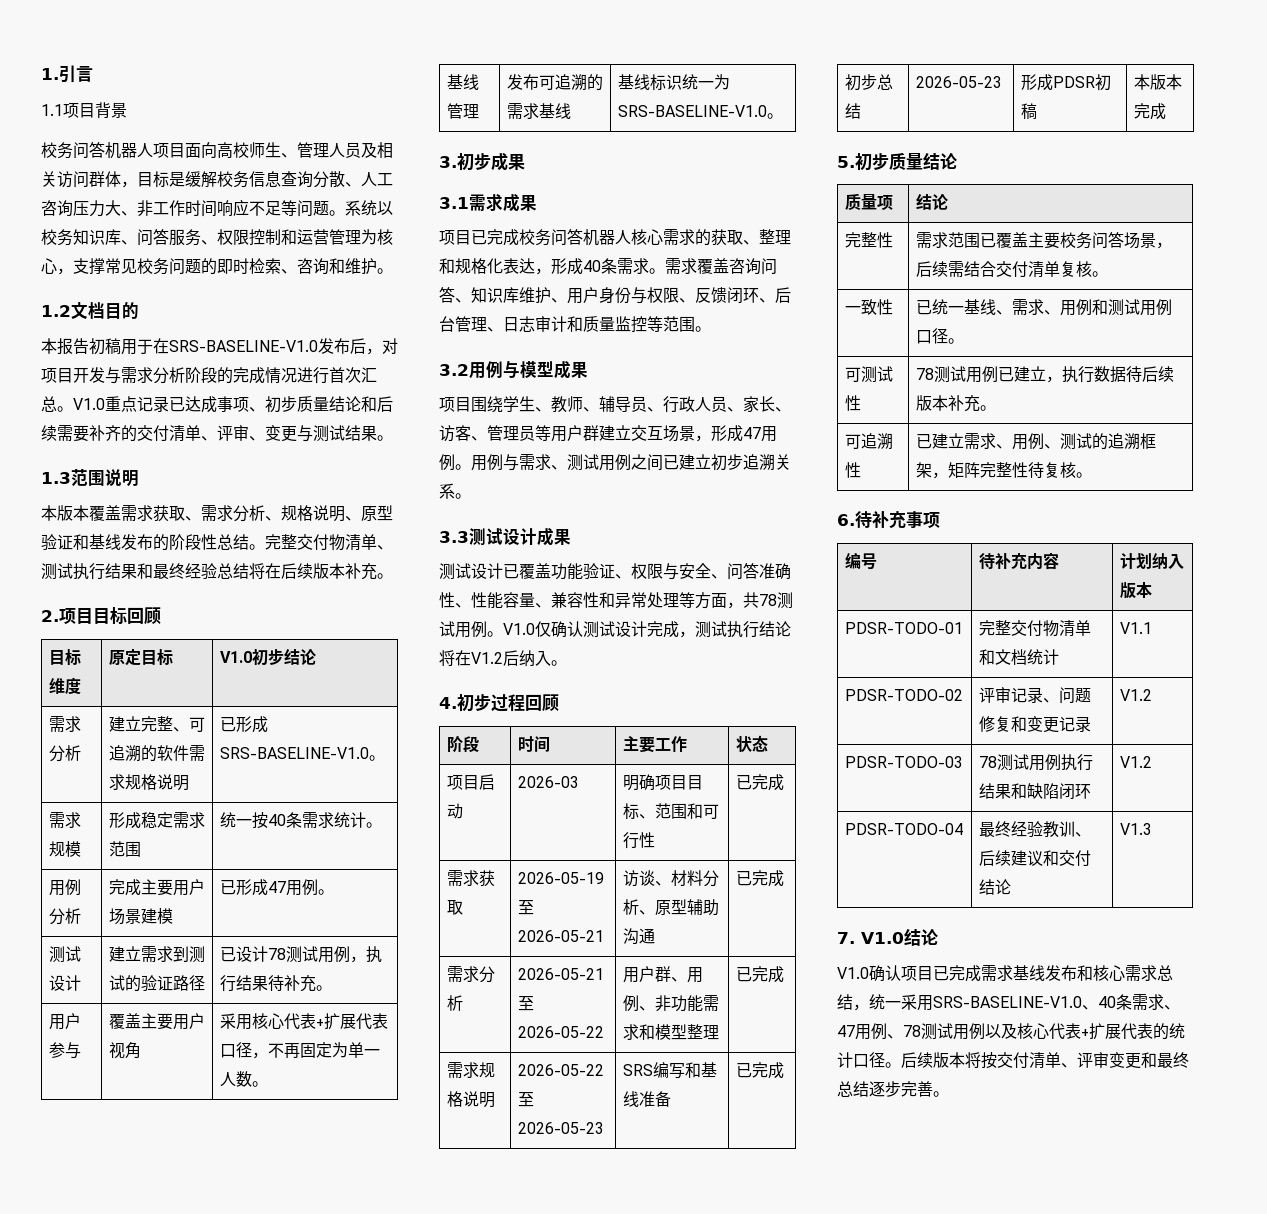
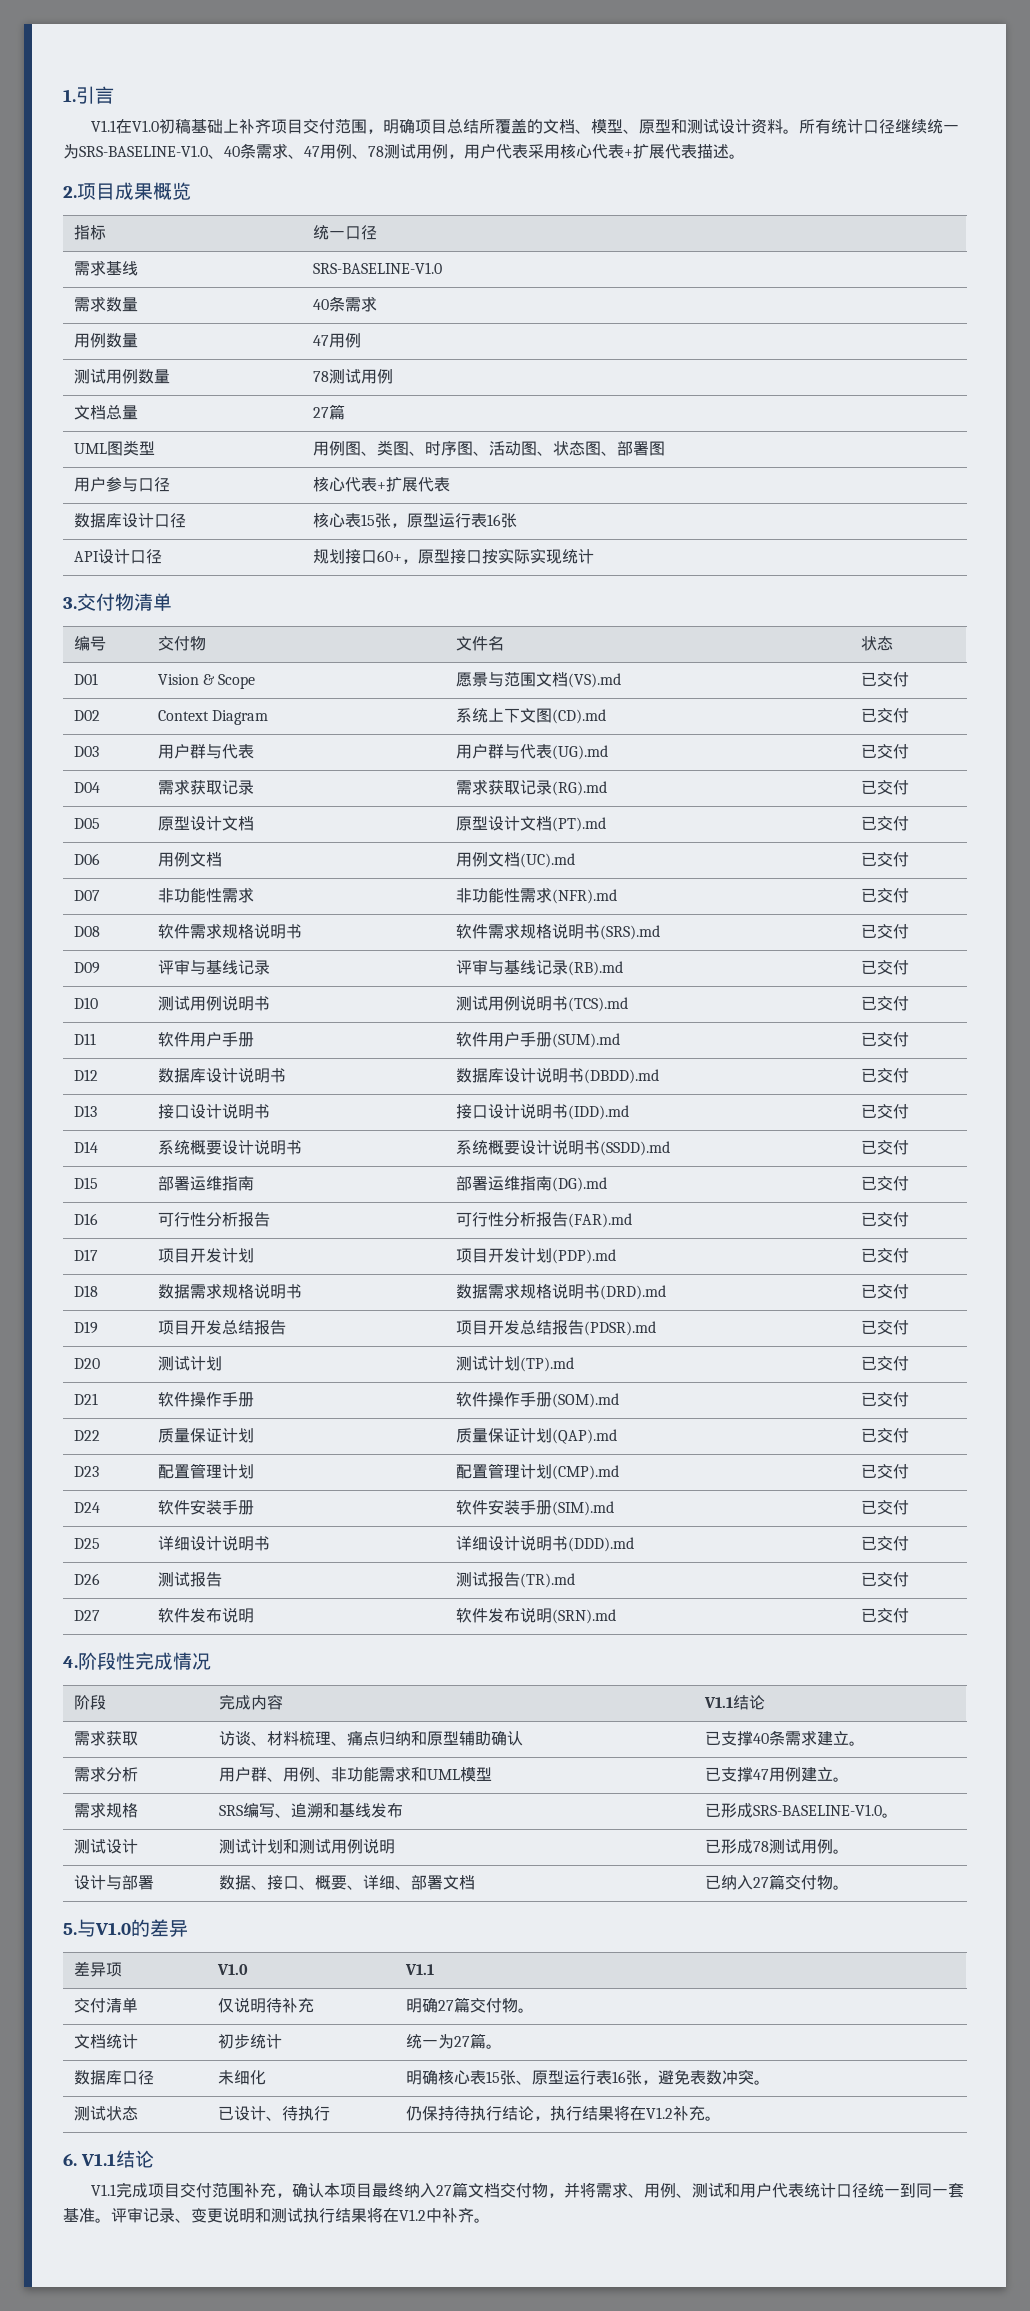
- 1.1项目背景
- 校务问答机器人项目面向高校师生、管理人员及相关访问群体，目标是缓解校务信息查询分散、人工咨询压力大、非工作时间响应不足等问题。系统以校务知识库、问答服务、权限控制和运营管理为核心，支撑常见校务问题的即时检索、咨询和维护。
- 1.2文档目的
- 本报告初稿用于在SRS-BASELINE-V1.0发布后，对项目开发与需求分析阶段的完成情况进行首次汇总。V1.0重点记录已达成事项、初步质量结论和后续需要补齐的交付清单、评审、变更与测试结果。
- 1.3范围说明
- 本版本覆盖需求获取、需求分析、规格说明、原型验证和基线发布的阶段性总结。完整交付物清单、测试执行结果和最终经验总结将在后续版本补充。
- 2.项目目标回顾
- 目标维度 | 原定目标 | V1.0初步结论
- 需求分析 | 建立完整、可追溯的软件需求规格说明 | 已形成SRS-BASELINE-V1.0。
- 需求规模 | 形成稳定需求范围 | 统一按40条需求统计。
- 用例分析 | 完成主要用户场景建模 | 已形成47用例。
- 测试设计 | 建立需求到测试的验证路径 | 已设计78测试用例，执行结果待补充。
- 用户参与 | 覆盖主要用户视角 | 采用核心代表+扩展代表口径，不再固定为单一人数。
- 基线管理 | 发布可追溯的需求基线 | 基线标识统一为SRS-BASELINE-V1.0。
- 3.初步成果
- 3.1需求成果
- 项目已完成校务问答机器人核心需求的获取、整理和规格化表达，形成40条需求。需求覆盖咨询问答、知识库维护、用户身份与权限、反馈闭环、后台管理、日志审计和质量监控等范围。
- 3.2用例与模型成果
- 项目围绕学生、教师、辅导员、行政人员、家长、访客、管理员等用户群建立交互场景，形成47用例。用例与需求、测试用例之间已建立初步追溯关系。
- 3.3测试设计成果
- 测试设计已覆盖功能验证、权限与安全、问答准确性、性能容量、兼容性和异常处理等方面，共78测试用例。V1.0仅确认测试设计完成，测试执行结论将在V1.2后纳入。
- 4.初步过程回顾
- 阶段 | 时间 | 主要工作 | 状态
- 项目启动 | 2026-03 | 明确项目目标、范围和可行性 | 已完成
- 需求获取 | 2026-05-19至2026-05-21 | 访谈、材料分析、原型辅助沟通 | 已完成
- 需求分析 | 2026-05-21至2026-05-22 | 用户群、用例、非功能需求和模型整理 | 已完成
- 需求规格说明 | 2026-05-22至2026-05-23 | SRS编写和基线准备 | 已完成
- 初步总结 | 2026-05-23 | 形成PDSR初稿 | 本版本完成
- 5.初步质量结论
- 质量项 | 结论
- 完整性 | 需求范围已覆盖主要校务问答场景，后续需结合交付清单复核。
- 一致性 | 已统一基线、需求、用例和测试用例口径。
- 可测试性 | 78测试用例已建立，执行数据待后续版本补充。
- 可追溯性 | 已建立需求、用例、测试的追溯框架，矩阵完整性待复核。
- 6.待补充事项
- 编号 | 待补充内容 | 计划纳入版本
- PDSR-TODO-01 | 完整交付物清单和文档统计 | V1.1
- PDSR-TODO-02 | 评审记录、问题修复和变更记录 | V1.2
- PDSR-TODO-03 | 78测试用例执行结果和缺陷闭环 | V1.2
- PDSR-TODO-04 | 最终经验教训、后续建议和交付结论 | V1.3
- 7. V1.0结论
- V1.0确认项目已完成需求基线发布和核心需求总结，统一采用SRS-BASELINE-V1.0、40条需求、47用例、78测试用例以及核心代表+扩展代表的统计口径。后续版本将按交付清单、评审变更和最终总结逐步完善。
+ V1.1在V1.0初稿基础上补齐项目交付范围，明确项目总结所覆盖的文档、模型、原型和测试设计资料。所有统计口径继续统一为SRS-BASELINE-V1.0、40条需求、47用例、78测试用例，用户代表采用核心代表+扩展代表描述。
+ 2.项目成果概览
+ 指标 | 统一口径
+ 需求基线 | SRS-BASELINE-V1.0
+ 需求数量 | 40条需求
+ 用例数量 | 47用例
+ 测试用例数量 | 78测试用例
+ 文档总量 | 27篇
+ UML图类型 | 用例图、类图、时序图、活动图、状态图、部署图
+ 用户参与口径 | 核心代表+扩展代表
+ 数据库设计口径 | 核心表15张，原型运行表16张
+ API设计口径 | 规划接口60+，原型接口按实际实现统计
+ 3.交付物清单
+ 编号 | 交付物 | 文件名 | 状态
+ D01 | Vision & Scope | 愿景与范围文档(VS).md | 已交付
+ D02 | Context Diagram | 系统上下文图(CD).md | 已交付
+ D03 | 用户群与代表 | 用户群与代表(UG).md | 已交付
+ D04 | 需求获取记录 | 需求获取记录(RG).md | 已交付
+ D05 | 原型设计文档 | 原型设计文档(PT).md | 已交付
+ D06 | 用例文档 | 用例文档(UC).md | 已交付
+ D07 | 非功能性需求 | 非功能性需求(NFR).md | 已交付
+ D08 | 软件需求规格说明书 | 软件需求规格说明书(SRS).md | 已交付
+ D09 | 评审与基线记录 | 评审与基线记录(RB).md | 已交付
+ D10 | 测试用例说明书 | 测试用例说明书(TCS).md | 已交付
+ D11 | 软件用户手册 | 软件用户手册(SUM).md | 已交付
+ D12 | 数据库设计说明书 | 数据库设计说明书(DBDD).md | 已交付
+ D13 | 接口设计说明书 | 接口设计说明书(IDD).md | 已交付
+ D14 | 系统概要设计说明书 | 系统概要设计说明书(SSDD).md | 已交付
+ D15 | 部署运维指南 | 部署运维指南(DG).md | 已交付
+ D16 | 可行性分析报告 | 可行性分析报告(FAR).md | 已交付
+ D17 | 项目开发计划 | 项目开发计划(PDP).md | 已交付
+ D18 | 数据需求规格说明书 | 数据需求规格说明书(DRD).md | 已交付
+ D19 | 项目开发总结报告 | 项目开发总结报告(PDSR).md | 已交付
+ D20 | 测试计划 | 测试计划(TP).md | 已交付
+ D21 | 软件操作手册 | 软件操作手册(SOM).md | 已交付
+ D22 | 质量保证计划 | 质量保证计划(QAP).md | 已交付
+ D23 | 配置管理计划 | 配置管理计划(CMP).md | 已交付
+ D24 | 软件安装手册 | 软件安装手册(SIM).md | 已交付
+ D25 | 详细设计说明书 | 详细设计说明书(DDD).md | 已交付
+ D26 | 测试报告 | 测试报告(TR).md | 已交付
+ D27 | 软件发布说明 | 软件发布说明(SRN).md | 已交付
+ 4.阶段性完成情况
+ 阶段 | 完成内容 | V1.1结论
+ 需求获取 | 访谈、材料梳理、痛点归纳和原型辅助确认 | 已支撑40条需求建立。
+ 需求分析 | 用户群、用例、非功能需求和UML模型 | 已支撑47用例建立。
+ 需求规格 | SRS编写、追溯和基线发布 | 已形成SRS-BASELINE-V1.0。
+ 测试设计 | 测试计划和测试用例说明 | 已形成78测试用例。
+ 设计与部署 | 数据、接口、概要、详细、部署文档 | 已纳入27篇交付物。
+ 5.与V1.0的差异
+ 差异项 | V1.0 | V1.1
+ 交付清单 | 仅说明待补充 | 明确27篇交付物。
+ 文档统计 | 初步统计 | 统一为27篇。
+ 数据库口径 | 未细化 | 明确核心表15张、原型运行表16张，避免表数冲突。
+ 测试状态 | 已设计、待执行 | 仍保持待执行结论，执行结果将在V1.2补充。
+ 6. V1.1结论
+ V1.1完成项目交付范围补充，确认本项目最终纳入27篇文档交付物，并将需求、用例、测试和用户代表统计口径统一到同一套基准。评审记录、变更说明和测试执行结果将在V1.2中补齐。

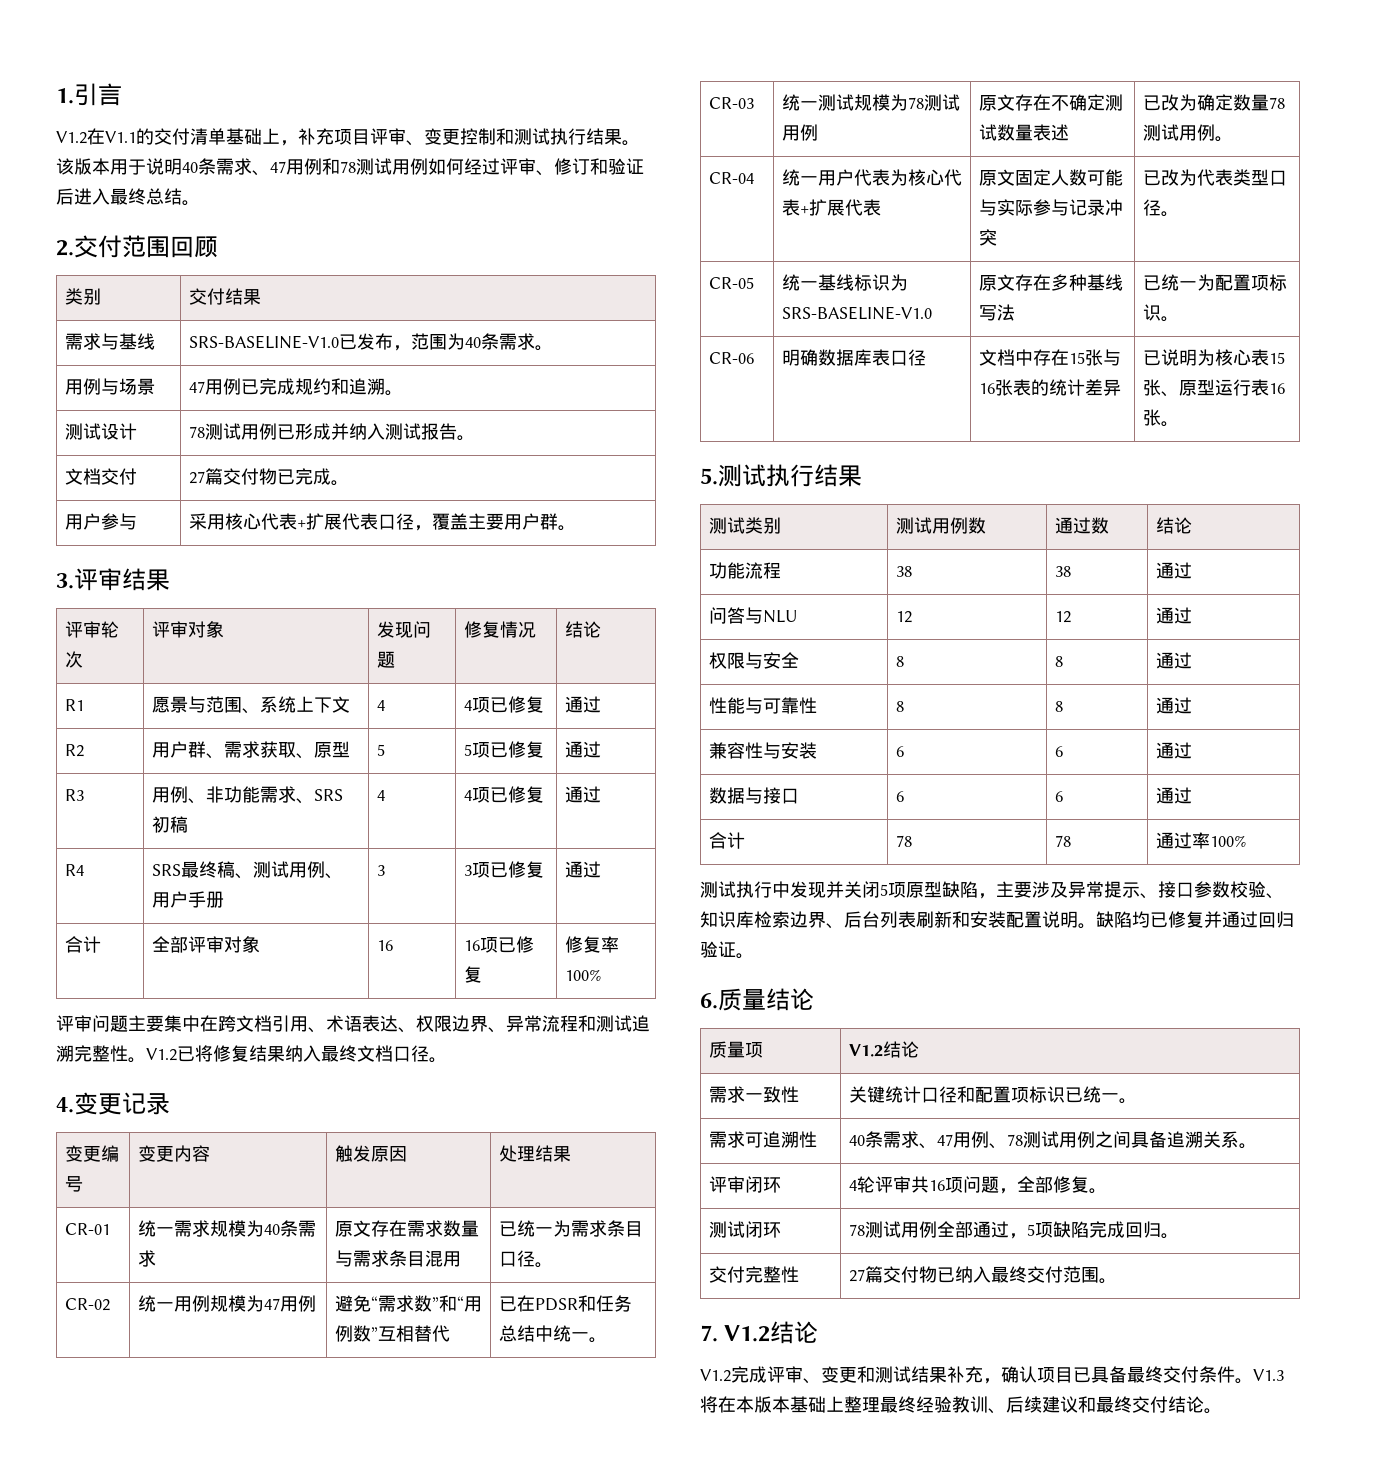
- V1.1在V1.0初稿基础上补齐项目交付范围，明确项目总结所覆盖的文档、模型、原型和测试设计资料。所有统计口径继续统一为SRS-BASELINE-V1.0、40条需求、47用例、78测试用例，用户代表采用核心代表+扩展代表描述。
- 2.项目成果概览
- 指标 | 统一口径
- 需求基线 | SRS-BASELINE-V1.0
- 需求数量 | 40条需求
- 用例数量 | 47用例
- 测试用例数量 | 78测试用例
- 文档总量 | 27篇
- UML图类型 | 用例图、类图、时序图、活动图、状态图、部署图
- 用户参与口径 | 核心代表+扩展代表
- 数据库设计口径 | 核心表15张，原型运行表16张
- API设计口径 | 规划接口60+，原型接口按实际实现统计
- 3.交付物清单
- 编号 | 交付物 | 文件名 | 状态
- D01 | Vision & Scope | 愿景与范围文档(VS).md | 已交付
- D02 | Context Diagram | 系统上下文图(CD).md | 已交付
- D03 | 用户群与代表 | 用户群与代表(UG).md | 已交付
- D04 | 需求获取记录 | 需求获取记录(RG).md | 已交付
- D05 | 原型设计文档 | 原型设计文档(PT).md | 已交付
- D06 | 用例文档 | 用例文档(UC).md | 已交付
- D07 | 非功能性需求 | 非功能性需求(NFR).md | 已交付
- D08 | 软件需求规格说明书 | 软件需求规格说明书(SRS).md | 已交付
- D09 | 评审与基线记录 | 评审与基线记录(RB).md | 已交付
- D10 | 测试用例说明书 | 测试用例说明书(TCS).md | 已交付
- D11 | 软件用户手册 | 软件用户手册(SUM).md | 已交付
- D12 | 数据库设计说明书 | 数据库设计说明书(DBDD).md | 已交付
- D13 | 接口设计说明书 | 接口设计说明书(IDD).md | 已交付
- D14 | 系统概要设计说明书 | 系统概要设计说明书(SSDD).md | 已交付
- D15 | 部署运维指南 | 部署运维指南(DG).md | 已交付
- D16 | 可行性分析报告 | 可行性分析报告(FAR).md | 已交付
- D17 | 项目开发计划 | 项目开发计划(PDP).md | 已交付
- D18 | 数据需求规格说明书 | 数据需求规格说明书(DRD).md | 已交付
- D19 | 项目开发总结报告 | 项目开发总结报告(PDSR).md | 已交付
- D20 | 测试计划 | 测试计划(TP).md | 已交付
- D21 | 软件操作手册 | 软件操作手册(SOM).md | 已交付
- D22 | 质量保证计划 | 质量保证计划(QAP).md | 已交付
- D23 | 配置管理计划 | 配置管理计划(CMP).md | 已交付
- D24 | 软件安装手册 | 软件安装手册(SIM).md | 已交付
- D25 | 详细设计说明书 | 详细设计说明书(DDD).md | 已交付
- D26 | 测试报告 | 测试报告(TR).md | 已交付
- D27 | 软件发布说明 | 软件发布说明(SRN).md | 已交付
- 4.阶段性完成情况
- 阶段 | 完成内容 | V1.1结论
- 需求获取 | 访谈、材料梳理、痛点归纳和原型辅助确认 | 已支撑40条需求建立。
- 需求分析 | 用户群、用例、非功能需求和UML模型 | 已支撑47用例建立。
- 需求规格 | SRS编写、追溯和基线发布 | 已形成SRS-BASELINE-V1.0。
- 测试设计 | 测试计划和测试用例说明 | 已形成78测试用例。
- 设计与部署 | 数据、接口、概要、详细、部署文档 | 已纳入27篇交付物。
- 5.与V1.0的差异
- 差异项 | V1.0 | V1.1
- 交付清单 | 仅说明待补充 | 明确27篇交付物。
- 文档统计 | 初步统计 | 统一为27篇。
- 数据库口径 | 未细化 | 明确核心表15张、原型运行表16张，避免表数冲突。
- 测试状态 | 已设计、待执行 | 仍保持待执行结论，执行结果将在V1.2补充。
- 6. V1.1结论
- V1.1完成项目交付范围补充，确认本项目最终纳入27篇文档交付物，并将需求、用例、测试和用户代表统计口径统一到同一套基准。评审记录、变更说明和测试执行结果将在V1.2中补齐。
+ V1.2在V1.1的交付清单基础上，补充项目评审、变更控制和测试执行结果。该版本用于说明40条需求、47用例和78测试用例如何经过评审、修订和验证后进入最终总结。
+ 2.交付范围回顾
+ 类别 | 交付结果
+ 需求与基线 | SRS-BASELINE-V1.0已发布，范围为40条需求。
+ 用例与场景 | 47用例已完成规约和追溯。
+ 测试设计 | 78测试用例已形成并纳入测试报告。
+ 文档交付 | 27篇交付物已完成。
+ 用户参与 | 采用核心代表+扩展代表口径，覆盖主要用户群。
+ 3.评审结果
+ 评审轮次 | 评审对象 | 发现问题 | 修复情况 | 结论
+ R1 | 愿景与范围、系统上下文 | 4 | 4项已修复 | 通过
+ R2 | 用户群、需求获取、原型 | 5 | 5项已修复 | 通过
+ R3 | 用例、非功能需求、SRS初稿 | 4 | 4项已修复 | 通过
+ R4 | SRS最终稿、测试用例、用户手册 | 3 | 3项已修复 | 通过
+ 合计 | 全部评审对象 | 16 | 16项已修复 | 修复率100%
+ 评审问题主要集中在跨文档引用、术语表达、权限边界、异常流程和测试追溯完整性。V1.2已将修复结果纳入最终文档口径。
+ 4.变更记录
+ 变更编号 | 变更内容 | 触发原因 | 处理结果
+ CR-01 | 统一需求规模为40条需求 | 原文存在需求数量与需求条目混用 | 已统一为需求条目口径。
+ CR-02 | 统一用例规模为47用例 | 避免“需求数”和“用例数”互相替代 | 已在PDSR和任务总结中统一。
+ CR-03 | 统一测试规模为78测试用例 | 原文存在不确定测试数量表述 | 已改为确定数量78测试用例。
+ CR-04 | 统一用户代表为核心代表+扩展代表 | 原文固定人数可能与实际参与记录冲突 | 已改为代表类型口径。
+ CR-05 | 统一基线标识为SRS-BASELINE-V1.0 | 原文存在多种基线写法 | 已统一为配置项标识。
+ CR-06 | 明确数据库表口径 | 文档中存在15张与16张表的统计差异 | 已说明为核心表15张、原型运行表16张。
+ 5.测试执行结果
+ 测试类别 | 测试用例数 | 通过数 | 结论
+ 功能流程 | 38 | 38 | 通过
+ 问答与NLU | 12 | 12 | 通过
+ 权限与安全 | 8 | 8 | 通过
+ 性能与可靠性 | 8 | 8 | 通过
+ 兼容性与安装 | 6 | 6 | 通过
+ 数据与接口 | 6 | 6 | 通过
+ 合计 | 78 | 78 | 通过率100%
+ 测试执行中发现并关闭5项原型缺陷，主要涉及异常提示、接口参数校验、知识库检索边界、后台列表刷新和安装配置说明。缺陷均已修复并通过回归验证。
+ 6.质量结论
+ 质量项 | V1.2结论
+ 需求一致性 | 关键统计口径和配置项标识已统一。
+ 需求可追溯性 | 40条需求、47用例、78测试用例之间具备追溯关系。
+ 评审闭环 | 4轮评审共16项问题，全部修复。
+ 测试闭环 | 78测试用例全部通过，5项缺陷完成回归。
+ 交付完整性 | 27篇交付物已纳入最终交付范围。
+ 7. V1.2结论
+ V1.2完成评审、变更和测试结果补充，确认项目已具备最终交付条件。V1.3将在本版本基础上整理最终经验教训、后续建议和最终交付结论。

